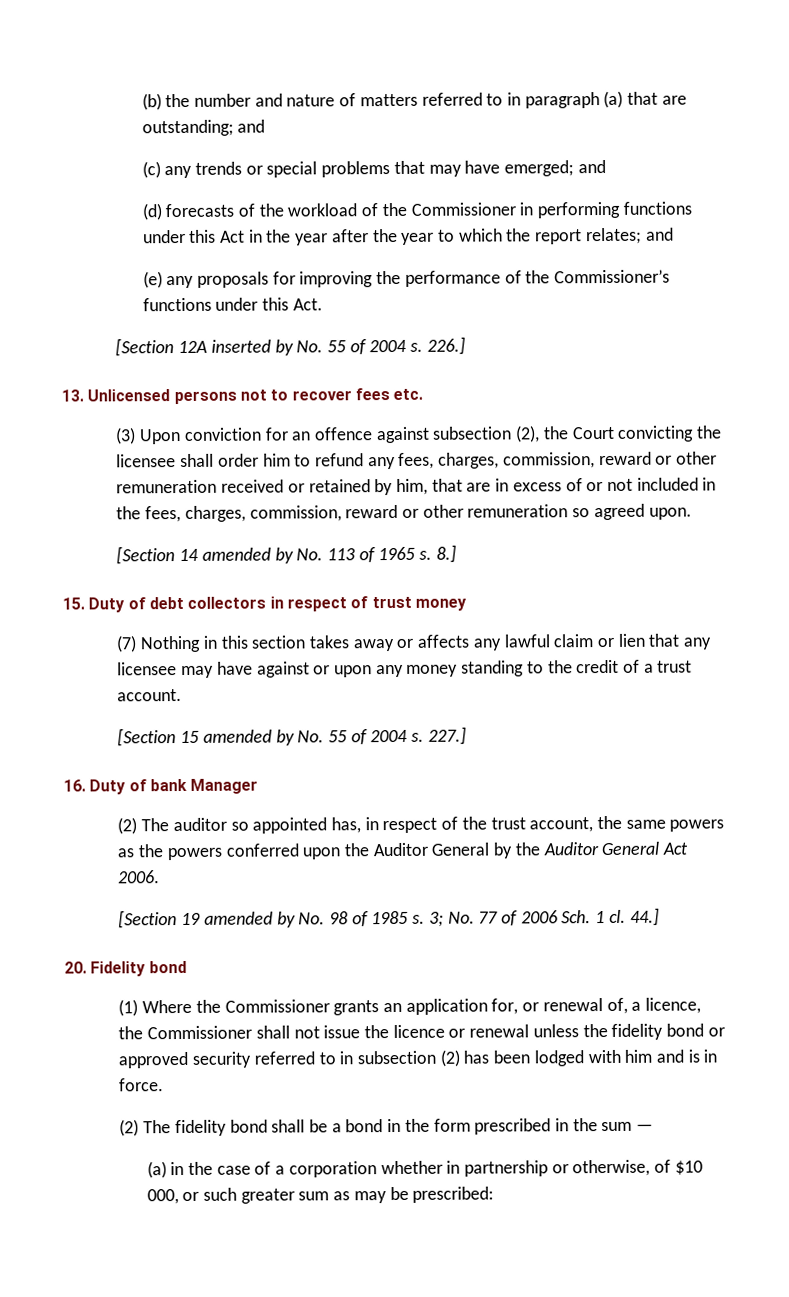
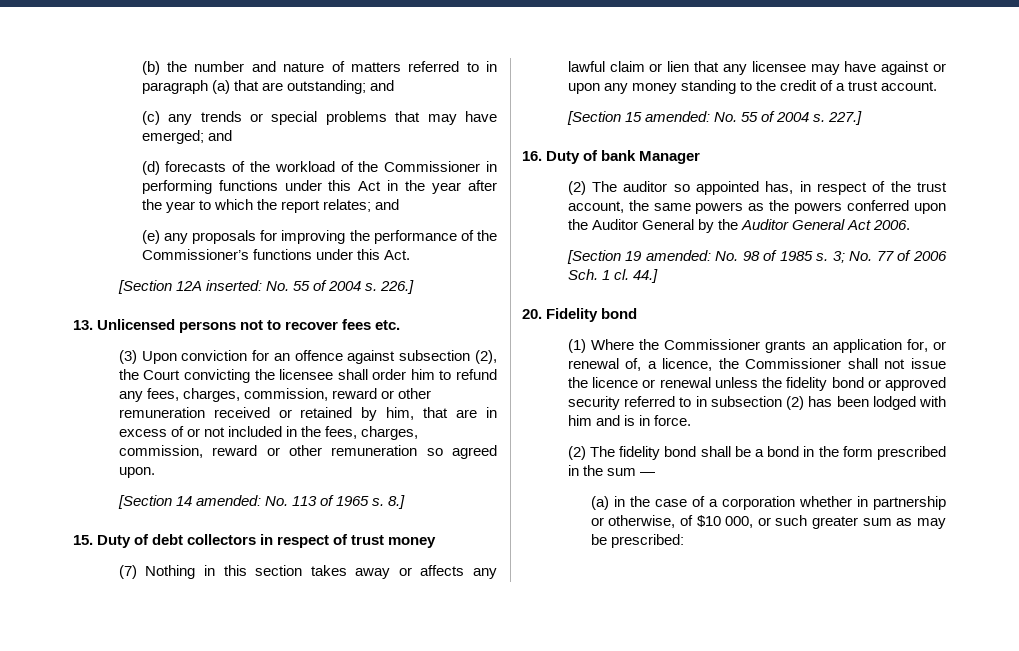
- [Section 12A inserted by No. 55 of 2004 s.
+ [Section 12A inserted: No. 55 of 2004 s.
- [Section 14 amended by No. 113 of 1965 s.
+ [Section 14 amended: No. 113 of 1965 s.
- [Section 15 amended by No. 55 of 2004 s.
+ [Section 15 amended: No. 55 of 2004 s.
- [Section 19 amended by No. 98 of 1985 s.
+ [Section 19 amended: No. 98 of 1985 s.

